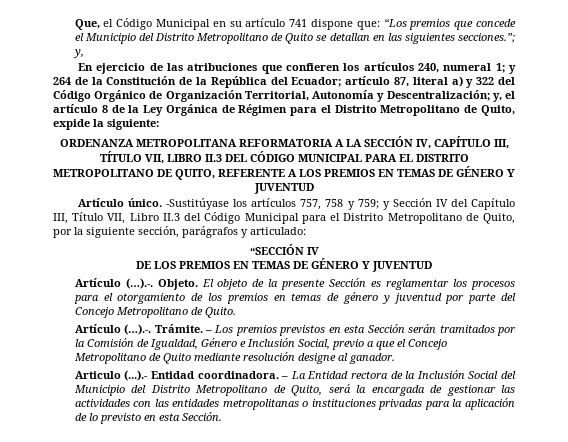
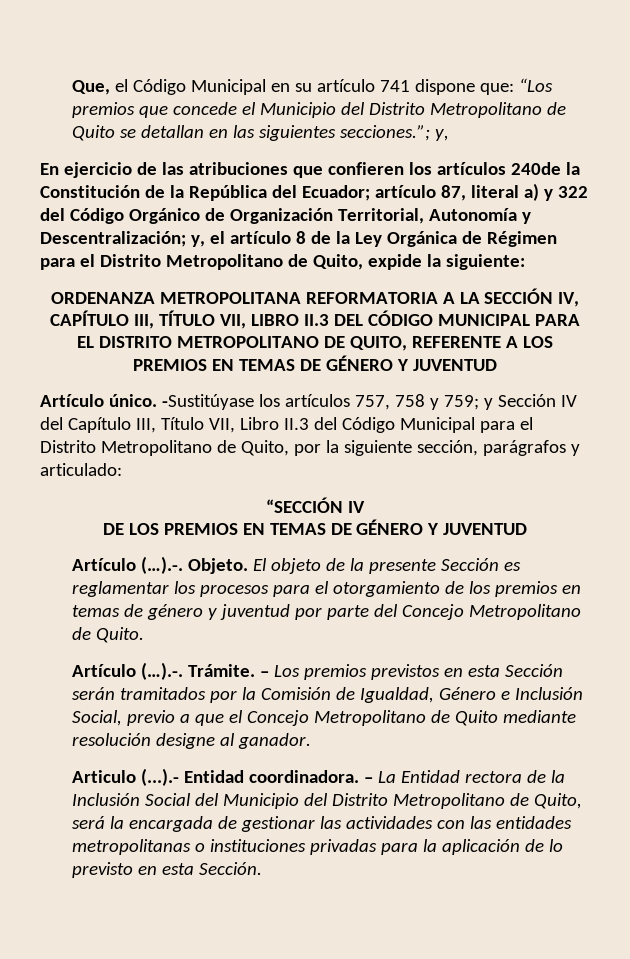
- En ejercicio de las atribuciones que confieren los artículos 240, numeral 1; y 264 de la Constitución de la República del Ecuador; artículo 87, literal a) y 322 del Código Orgánico de Organización Territorial, Autonomía y Descentralización; y, el artículo 8 de la Ley Orgánica de Régimen para el Distrito Metropolitano de Quito, expide la siguiente:
+ En ejercicio de las atribuciones que confieren los artículos 240de la Constitución de la República del Ecuador; artículo 87, literal a) y 322 del Código Orgánico de Organización Territorial, Autonomía y Descentralización; y, el artículo 8 de la Ley Orgánica de Régimen para el Distrito Metropolitano de Quito, expide la siguiente:

